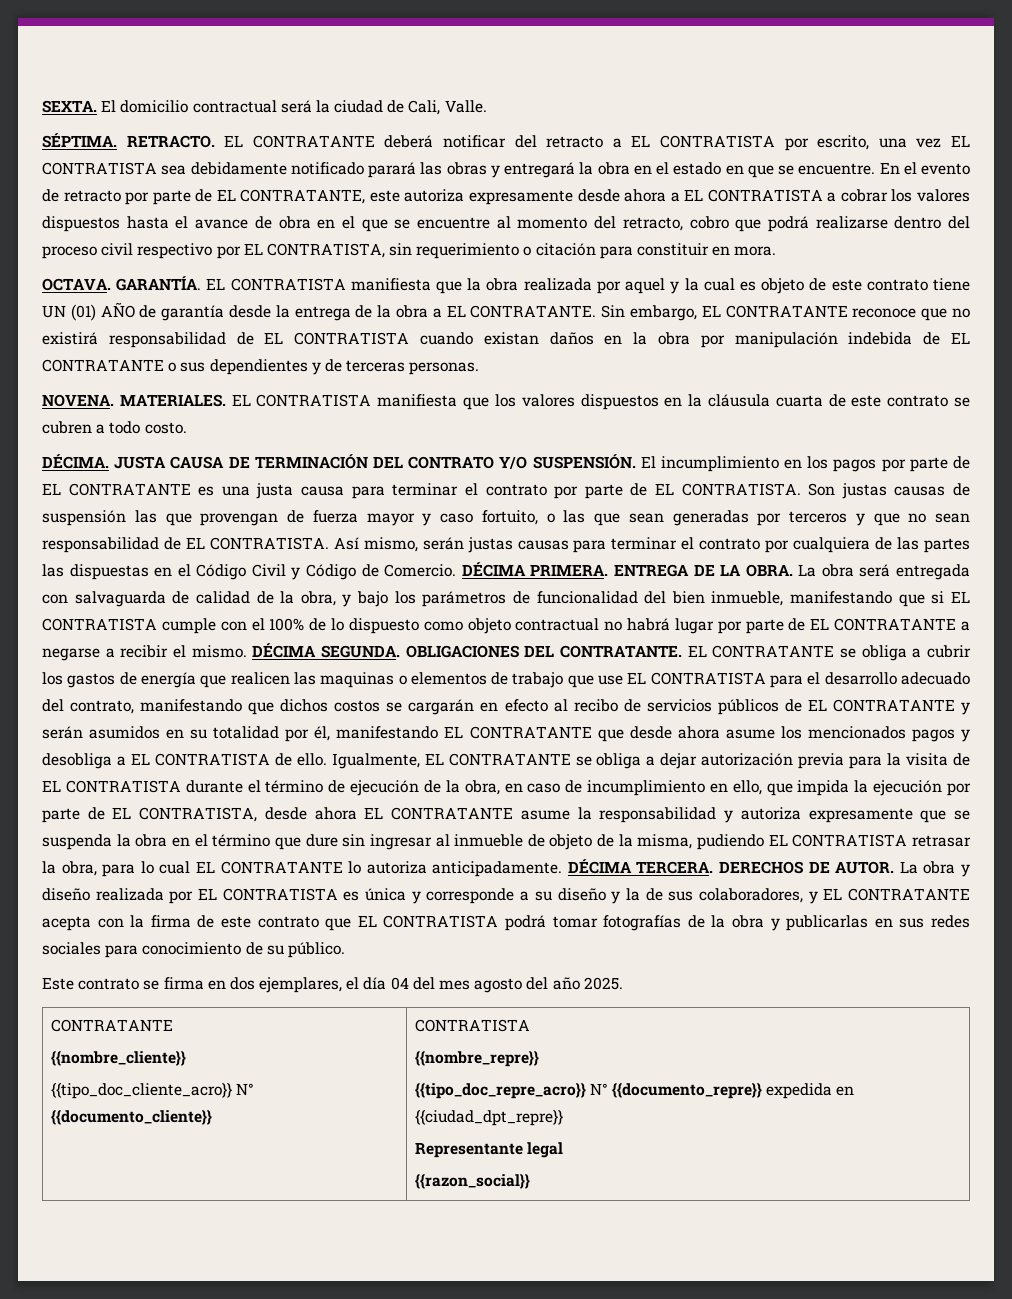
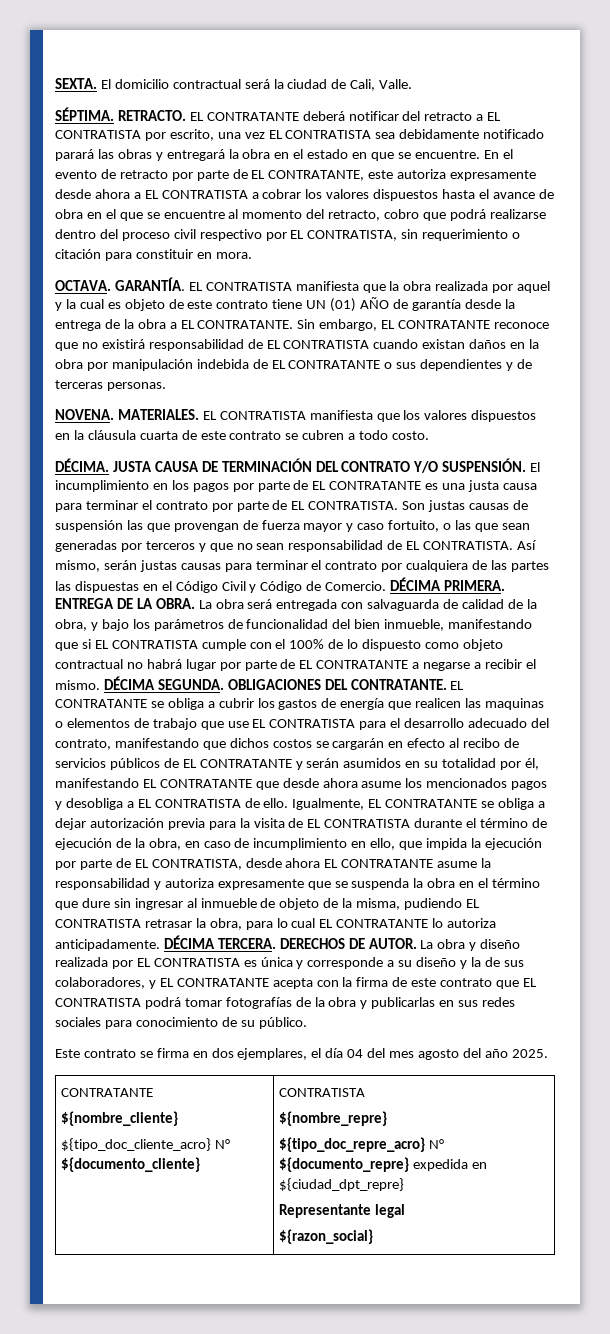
  Este contrato se firma en dos ejemplares, el día 04 del mes agosto del año 2025.
  CONTRATANTE
- {{nombre_cliente}}
- {{tipo_doc_cliente_acro}} N° {{documento_cliente}} | CONTRATISTA
- {{nombre_repre}}
- {{tipo_doc_repre_acro}} N° {{documento_repre}} expedida en {{ciudad_dpt_repre}}
+ ${nombre_cliente}
+ ${tipo_doc_cliente_acro} N° ${documento_cliente} | CONTRATISTA
+ ${nombre_repre}
+ ${tipo_doc_repre_acro} N° ${documento_repre} expedida en ${ciudad_dpt_repre}
  Representante legal
- {{razon_social}}
+ ${razon_social}

